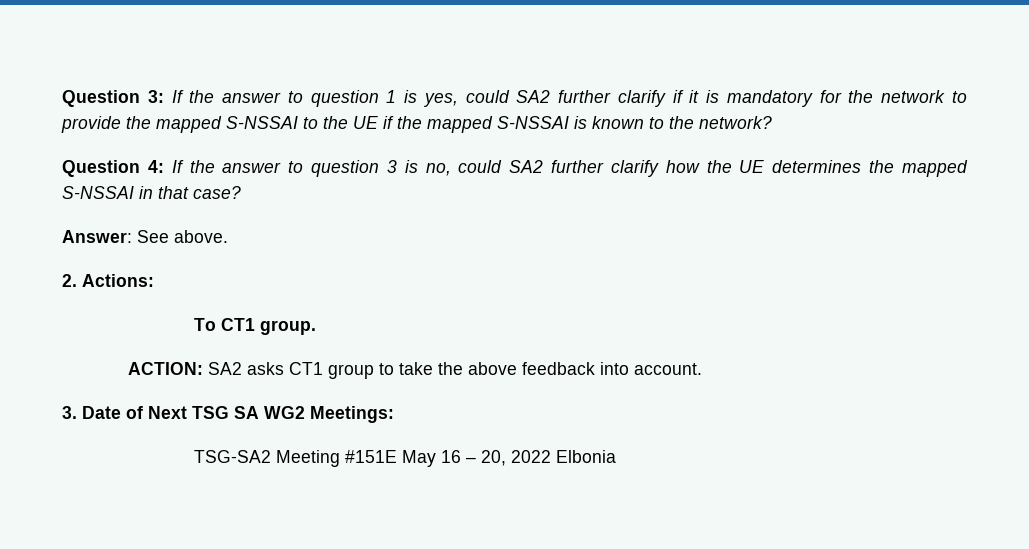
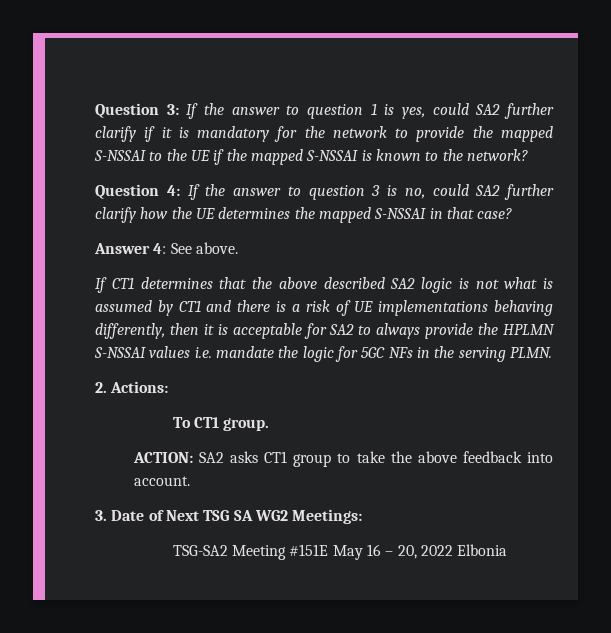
- Answer: See above.
+ Answer 4: See above.
+ If CT1 determines that the above described SA2 logic is not what is assumed by CT1 and there is a risk of UE implementations behaving differently, then it is acceptable for SA2 to always provide the HPLMN S-NSSAI values i.e. mandate the logic for 5GC NFs in the serving PLMN.

